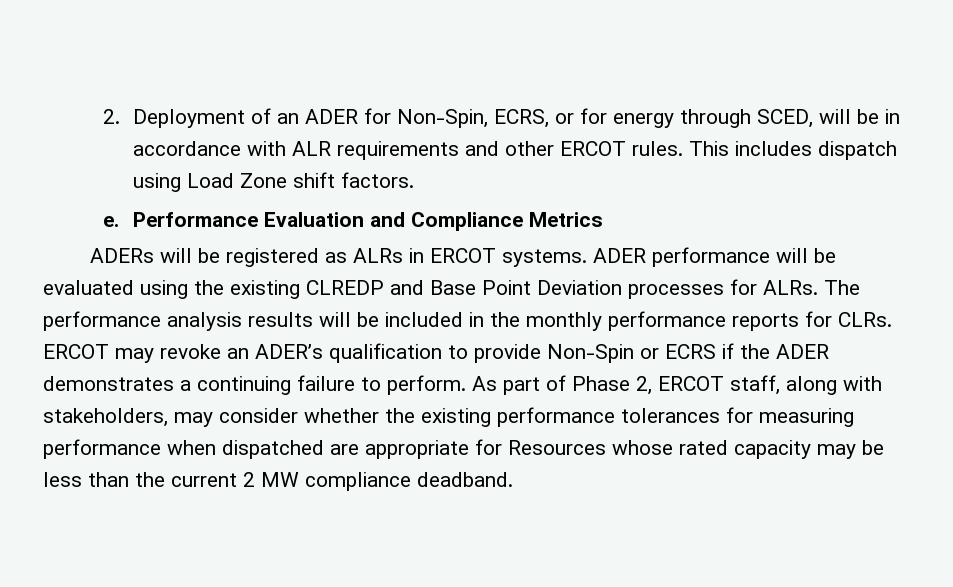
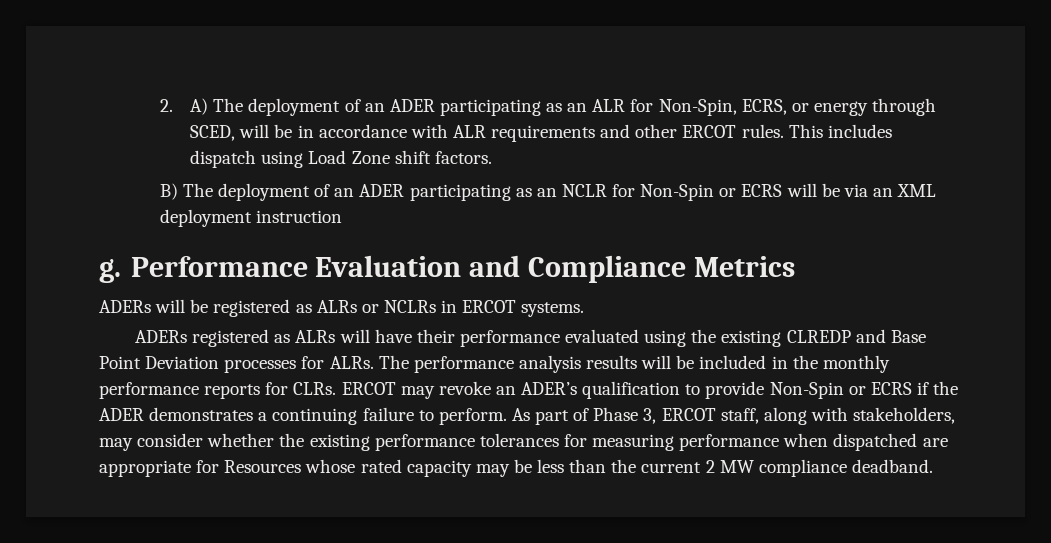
- 2. Deployment of an ADER for Non-Spin, ECRS, or for energy through SCED, will be in accordance with ALR requirements and other ERCOT rules.
+ 2. A) The deployment of an ADER participating as an ALR for Non-Spin, ECRS, or energy through SCED, will be in accordance with ALR requirements and other ERCOT rules.
- e.
+ B) The deployment of an ADER participating as an NCLR for Non-Spin or ECRS will be via an XML deployment instruction
+ g.
- ADERs will be registered as ALRs in ERCOT systems. ADER performance will be evaluated using the existing CLREDP and Base Point Deviation processes for ALRs.
+ ADERs will be registered as ALRs or NCLRs in ERCOT systems.
+ ADERs registered as ALRs will have their performance evaluated using the existing CLREDP and Base Point Deviation processes for ALRs.
- As part of Phase 2, ERCOT staff, along with stakeholders, may consider whether the existing performance tolerances for measuring performance when dispatched are appropriate for Resources whose rated capacity may be less than the current 2 MW compliance deadband.
+ As part of Phase 3, ERCOT staff, along with stakeholders, may consider whether the existing performance tolerances for measuring performance when dispatched are appropriate for Resources whose rated capacity may be less than the current 2 MW compliance deadband.

